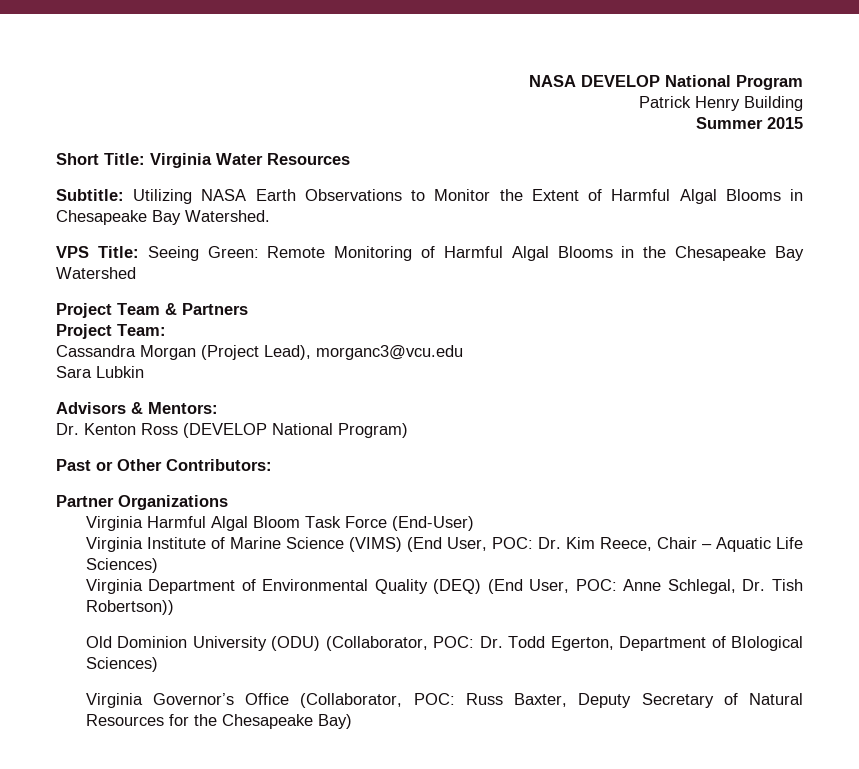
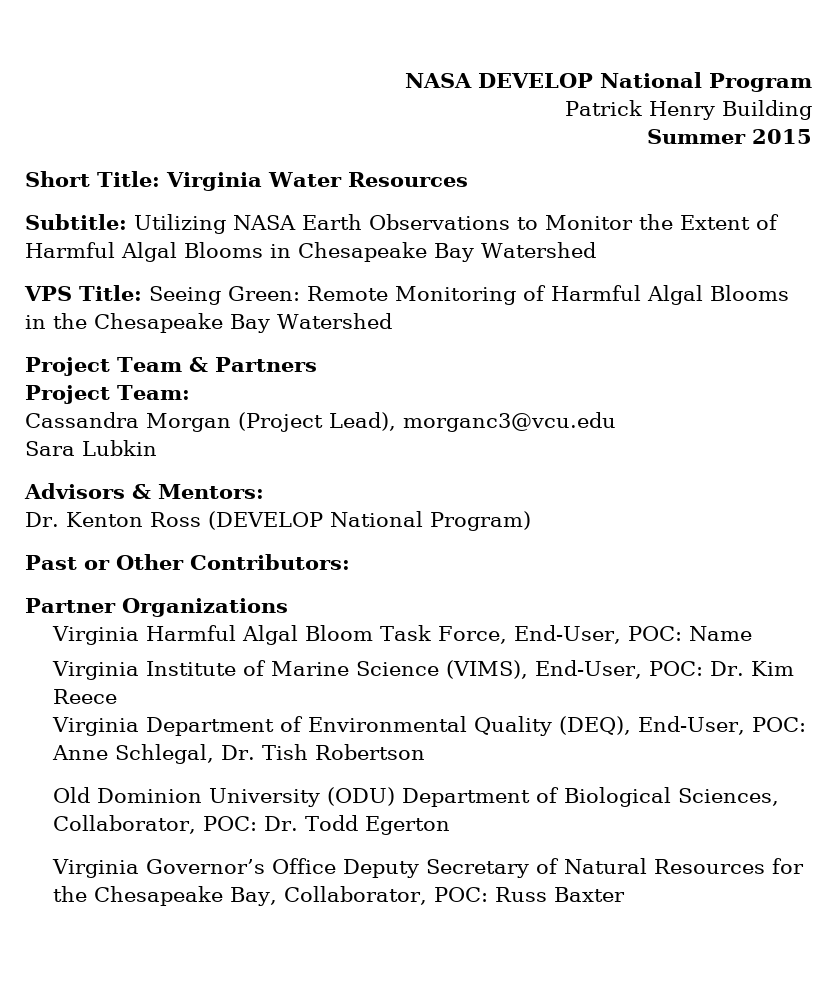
- Subtitle: Utilizing NASA Earth Observations to Monitor the Extent of Harmful Algal Blooms in Chesapeake Bay Watershed.
+ Subtitle: Utilizing NASA Earth Observations to Monitor the Extent of Harmful Algal Blooms in Chesapeake Bay Watershed
- Virginia Harmful Algal Bloom Task Force (End-User)
+ Virginia Harmful Algal Bloom Task Force, End-User, POC: Name
- Virginia Institute of Marine Science (VIMS) (End User, POC: Dr. Kim Reece, Chair – Aquatic Life Sciences)
+ Virginia Institute of Marine Science (VIMS), End-User, POC: Dr. Kim Reece
- Virginia Department of Environmental Quality (DEQ) (End User, POC: Anne Schlegal, Dr. Tish Robertson))
+ Virginia Department of Environmental Quality (DEQ), End-User, POC: Anne Schlegal, Dr. Tish Robertson
- Old Dominion University (ODU) (Collaborator, POC: Dr. Todd Egerton, Department of BIological Sciences)
+ Old Dominion University (ODU) Department of Biological Sciences, Collaborator, POC: Dr. Todd Egerton
- Virginia Governor’s Office (Collaborator, POC: Russ Baxter, Deputy Secretary of Natural Resources for the Chesapeake Bay)
+ Virginia Governor’s Office Deputy Secretary of Natural Resources for the Chesapeake Bay, Collaborator, POC: Russ Baxter

